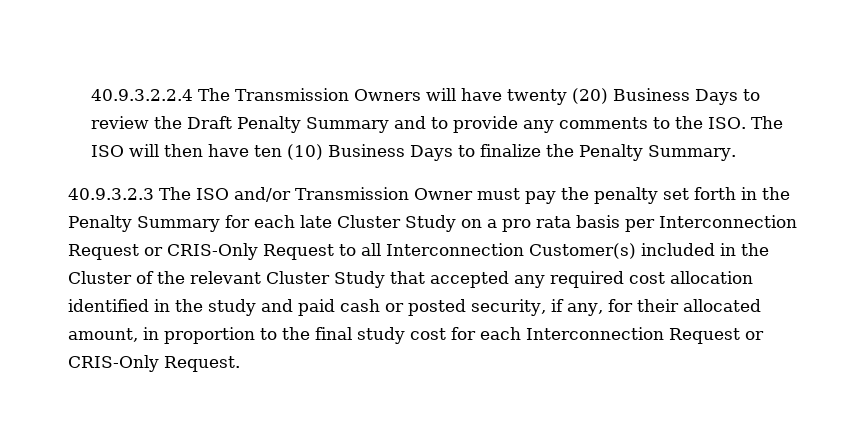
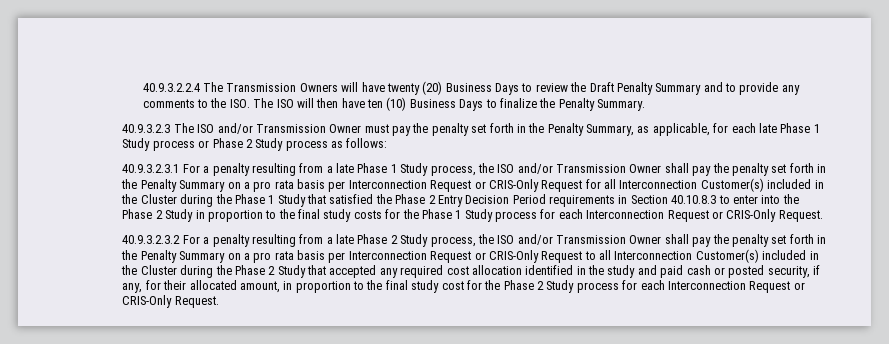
- 40.9.3.2.3 The ISO and/or Transmission Owner must pay the penalty set forth in the Penalty Summary for each late Cluster Study on a pro rata basis per Interconnection Request or CRIS-Only Request to all Interconnection Customer(s) included in the Cluster of the relevant Cluster Study that accepted any required cost allocation identified in the study and paid cash or posted security, if any, for their allocated amount, in proportion to the final study cost for each Interconnection Request or CRIS-Only Request.
+ 40.9.3.2.3 The ISO and/or Transmission Owner must pay the penalty set forth in the Penalty Summary, as applicable, for each late Phase 1 Study process or Phase 2 Study process as follows:
+ 40.9.3.2.3.1 For a penalty resulting from a late Phase 1 Study process, the ISO and/or Transmission Owner shall pay the penalty set forth in the Penalty Summary on a pro rata basis per Interconnection Request or CRIS-Only Request for all Interconnection Customer(s) included in the Cluster during the Phase 1 Study that satisfied the Phase 2 Entry Decision Period requirements in Section 40.10.8.3 to enter into the Phase 2 Study in proportion to the final study costs for the Phase 1 Study process for each Interconnection Request or CRIS-Only Request.
+ 40.9.3.2.3.2 For a penalty resulting from a late Phase 2 Study process, the ISO and/or Transmission Owner shall pay the penalty set forth in the Penalty Summary on a pro rata basis per Interconnection Request or CRIS-Only Request to all Interconnection Customer(s) included in the Cluster during the Phase 2 Study that accepted any required cost allocation identified in the study and paid cash or posted security, if any, for their allocated amount, in proportion to the final study cost for the Phase 2 Study process for each Interconnection Request or CRIS-Only Request.

